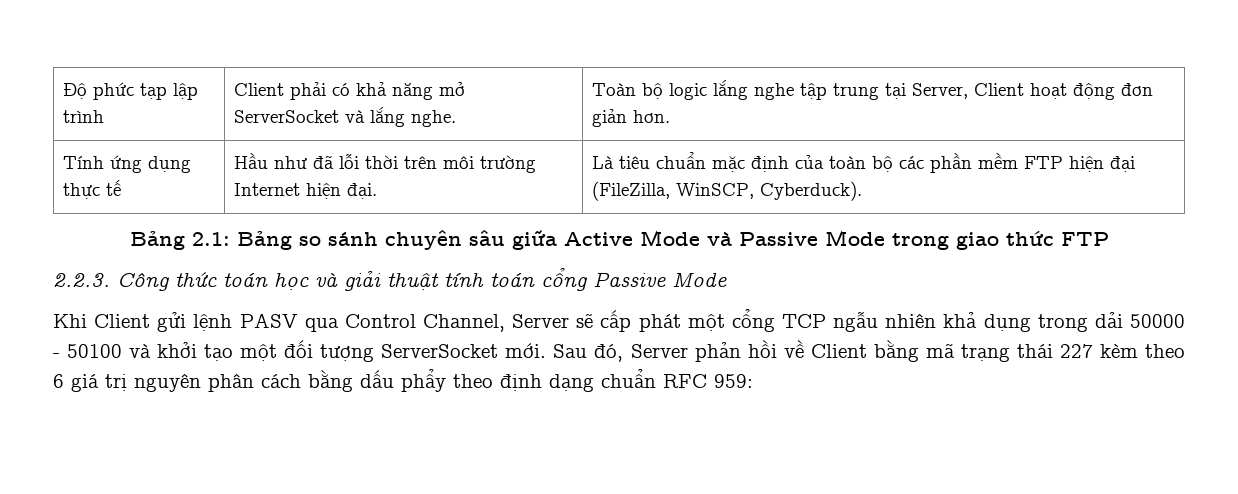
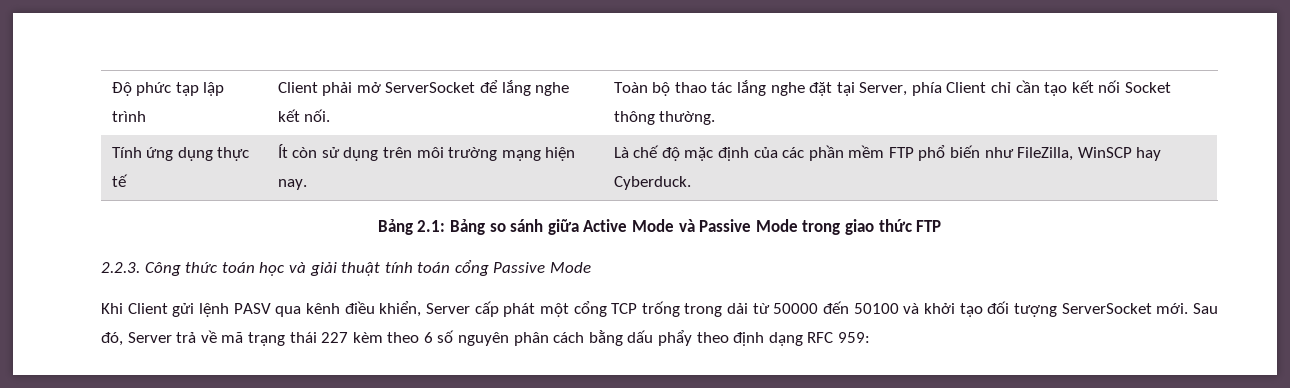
- Độ phức tạp lập trình | Client phải có khả năng mở ServerSocket và lắng nghe. | Toàn bộ logic lắng nghe tập trung tại Server, Client hoạt động đơn giản hơn.
+ Độ phức tạp lập trình | Client phải mở ServerSocket để lắng nghe kết nối. | Toàn bộ thao tác lắng nghe đặt tại Server, phía Client chỉ cần tạo kết nối Socket thông thường.
- Tính ứng dụng thực tế | Hầu như đã lỗi thời trên môi trường Internet hiện đại. | Là tiêu chuẩn mặc định của toàn bộ các phần mềm FTP hiện đại (FileZilla, WinSCP, Cyberduck).
+ Tính ứng dụng thực tế | Ít còn sử dụng trên môi trường mạng hiện nay. | Là chế độ mặc định của các phần mềm FTP phổ biến như FileZilla, WinSCP hay Cyberduck.
- Bảng 2.1: Bảng so sánh chuyên sâu giữa Active Mode và Passive Mode trong giao thức FTP
+ Bảng 2.1: Bảng so sánh giữa Active Mode và Passive Mode trong giao thức FTP
- Khi Client gửi lệnh PASV qua Control Channel, Server sẽ cấp phát một cổng TCP ngẫu nhiên khả dụng trong dải 50000 - 50100 và khởi tạo một đối tượng ServerSocket mới.
+ Khi Client gửi lệnh PASV qua kênh điều khiển, Server cấp phát một cổng TCP trống trong dải từ 50000 đến 50100 và khởi tạo đối tượng ServerSocket mới.
- Sau đó, Server phản hồi về Client bằng mã trạng thái 227 kèm theo 6 giá trị nguyên phân cách bằng dấu phẩy theo định dạng chuẩn RFC 959:
+ Sau đó, Server trả về mã trạng thái 227 kèm theo 6 số nguyên phân cách bằng dấu phẩy theo định dạng RFC 959:

